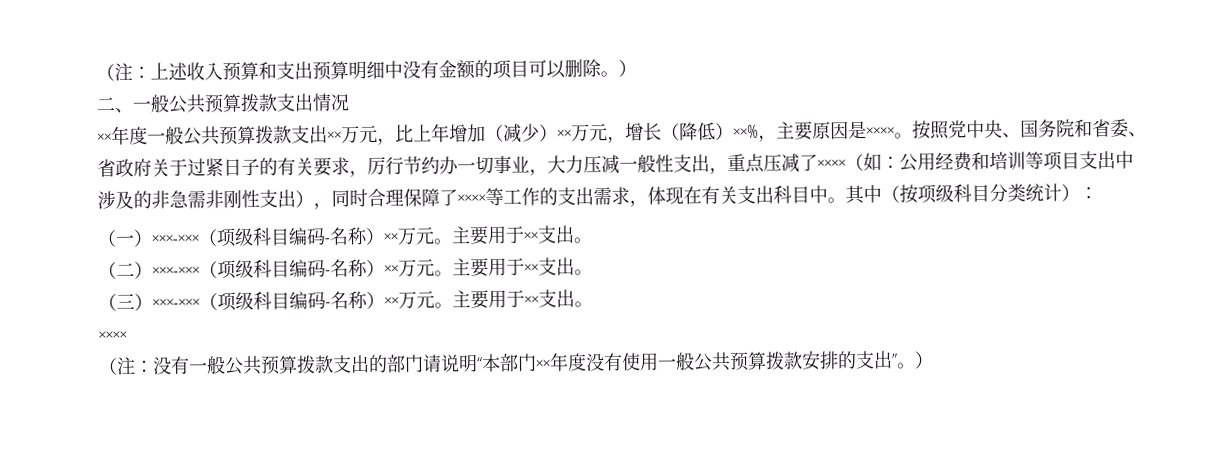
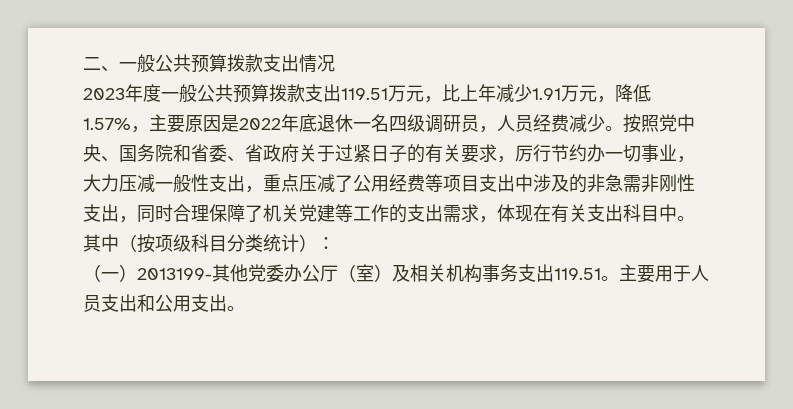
- （注：上述收入预算和支出预算明细中没有金额的项目可以删除。）
- ××年度一般公共预算拨款支出××万元，比上年增加（减少）××万元，增长（降低）××%，主要原因是××××。
+ 2023年度一般公共预算拨款支出119.51万元，比上年减少1.91万元，降低1.57%，主要原因是2022年底退休一名四级调研员，人员经费减少。
- 按照党中央、国务院和省委、省政府关于过紧日子的有关要求，厉行节约办一切事业，大力压减一般性支出，重点压减了××××（如：公用经费和培训等项目支出中涉及的非急需非刚性支出），同时合理保障了××××等工作的支出需求，体现在有关支出科目中。
+ 按照党中央、国务院和省委、省政府关于过紧日子的有关要求，厉行节约办一切事业，大力压减一般性支出，重点压减了公用经费等项目支出中涉及的非急需非刚性支出，同时合理保障了机关党建等工作的支出需求，体现在有关支出科目中。
- （一）×××-×××（项级科目编码-名称）××万元。主要用于××支出。
- （二）×××-×××（项级科目编码-名称）××万元。主要用于××支出。
- （三）×××-×××（项级科目编码-名称）××万元。主要用于××支出。
- ××××
- （注：没有一般公共预算拨款支出的部门请说明“本部门××年度没有使用一般公共预算拨款安排的支出”。）
+ （一）2013199-其他党委办公厅（室）及相关机构事务支出119.51。主要用于人员支出和公用支出。

